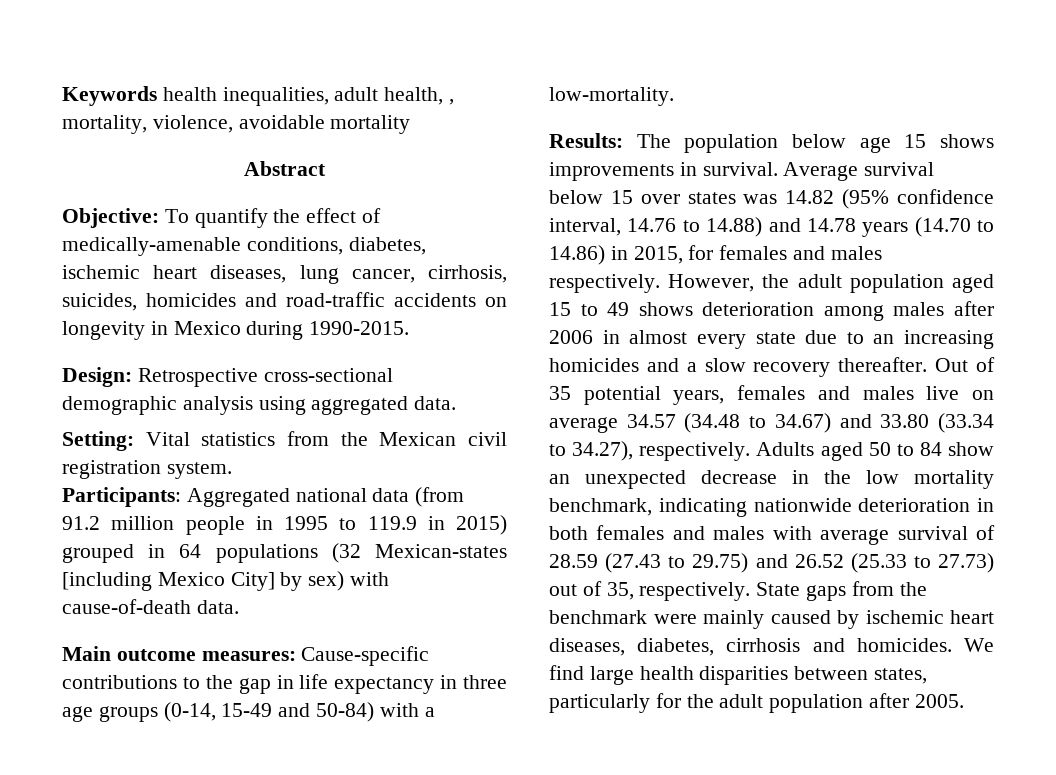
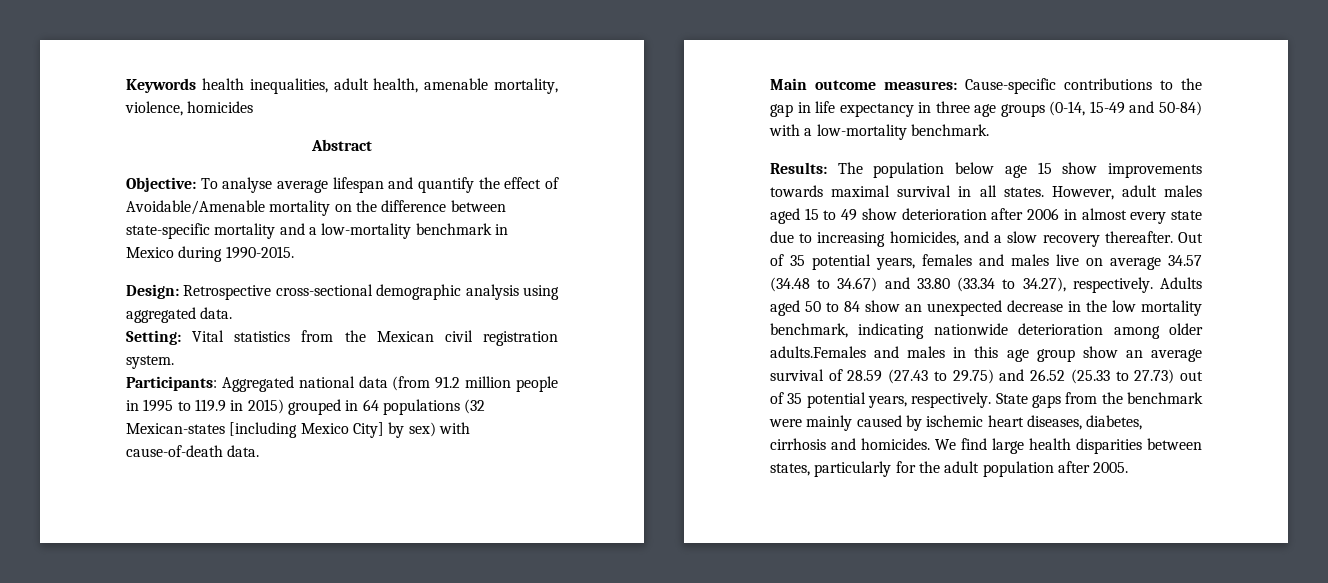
- Keywords health inequalities, adult health, , mortality, violence, avoidable mortality
+ Keywords health inequalities, adult health, amenable mortality, violence, homicides
- Objective: To quantify the effect of medically-amenable conditions, diabetes, ischemic heart diseases, lung cancer, cirrhosis, suicides, homicides and road-traffic accidents on longevity in Mexico during 1990-2015.
+ Objective: To analyse average lifespan and quantify the effect of Avoidable/Amenable mortality on the difference between state-specific mortality and a low-mortality benchmark in Mexico during 1990-2015.
- Main outcome measures: Cause-specific contributions to the gap in life expectancy in three age groups (0-14, 15-49 and 50-84) with a low-mortality.
+ Main outcome measures: Cause-specific contributions to the gap in life expectancy in three age groups (0-14, 15-49 and 50-84) with a low-mortality benchmark.
- Results: The population below age 15 shows improvements in survival. Average survival below 15 over states was 14.82 (95% confidence interval, 14.76 to 14.88) and 14.78 years (14.70 to 14.86) in 2015, for females and males respectively. However, the adult population aged 15 to 49 shows deterioration among males after 2006 in almost every state due to an increasing homicides and a slow recovery thereafter.
+ Results: The population below age 15 show improvements towards maximal survival in all states. However, adult males aged 15 to 49 show deterioration after 2006 in almost every state due to increasing homicides, and a slow recovery thereafter.
- Adults aged 50 to 84 show an unexpected decrease in the low mortality benchmark, indicating nationwide deterioration in both females and males with average survival of 28.59 (27.43 to 29.75) and 26.52 (25.33 to 27.73) out of 35, respectively.
+ Adults aged 50 to 84 show an unexpected decrease in the low mortality benchmark, indicating nationwide deterioration among older adults.Females and males in this age group show an average survival of 28.59 (27.43 to 29.75) and 26.52 (25.33 to 27.73) out of 35 potential years, respectively.

